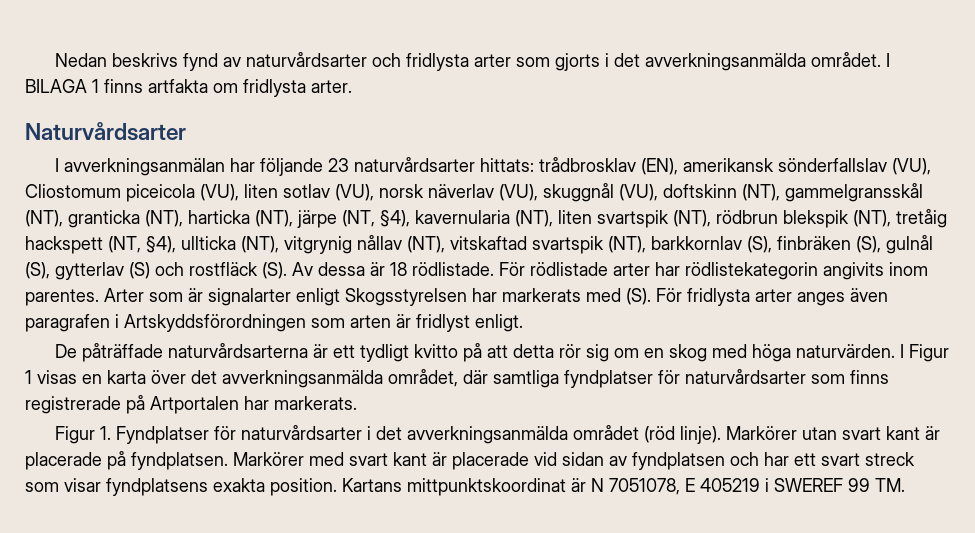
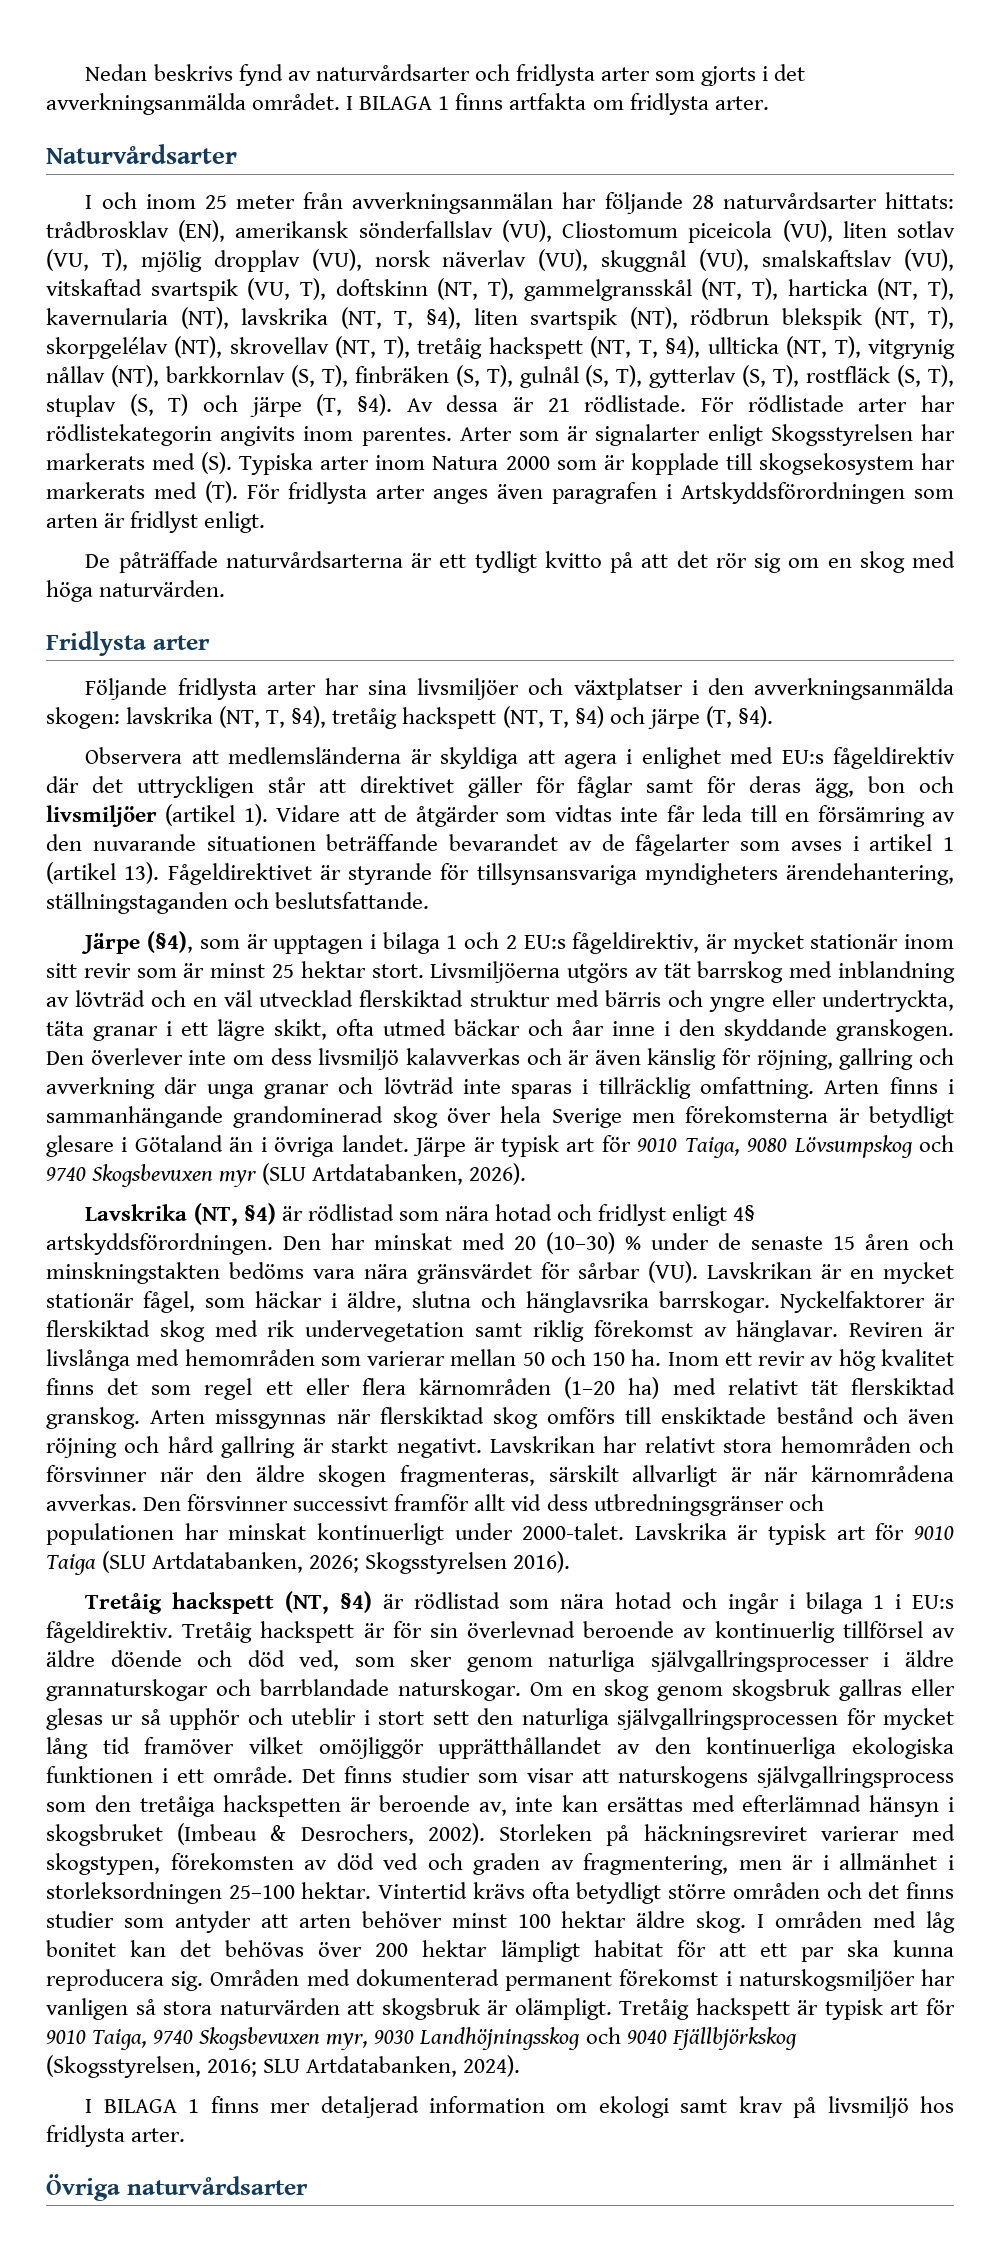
- I avverkningsanmälan har följande 23 naturvårdsarter hittats: trådbrosklav (EN), amerikansk sönderfallslav (VU), Cliostomum piceicola (VU), liten sotlav (VU), norsk näverlav (VU), skuggnål (VU), doftskinn (NT), gammelgransskål (NT), granticka (NT), harticka (NT), järpe (NT, §4), kavernularia (NT), liten svartspik (NT), rödbrun blekspik (NT), tretåig hackspett (NT, §4), ullticka (NT), vitgrynig nållav (NT), vitskaftad svartspik (NT), barkkornlav (S), finbräken (S), gulnål (S), gytterlav (S) och rostfläck (S). Av dessa är 18 rödlistade.
+ I och inom 25 meter från avverkningsanmälan har följande 28 naturvårdsarter hittats: trådbrosklav (EN), amerikansk sönderfallslav (VU), Cliostomum piceicola (VU), liten sotlav (VU, T), mjölig dropplav (VU), norsk näverlav (VU), skuggnål (VU), smalskaftslav (VU), vitskaftad svartspik (VU, T), doftskinn (NT, T), gammelgransskål (NT, T), harticka (NT, T), kavernularia (NT), lavskrika (NT, T, §4), liten svartspik (NT), rödbrun blekspik (NT, T), skorpgelélav (NT), skrovellav (NT, T), tretåig hackspett (NT, T, §4), ullticka (NT, T), vitgrynig nållav (NT), barkkornlav (S, T), finbräken (S, T), gulnål (S, T), gytterlav (S, T), rostfläck (S, T), stuplav (S, T) och järpe (T, §4). Av dessa är 21 rödlistade.
- Arter som är signalarter enligt Skogsstyrelsen har markerats med (S). För fridlysta arter anges även paragrafen i Artskyddsförordningen som arten är fridlyst enligt.
+ Arter som är signalarter enligt Skogsstyrelsen har markerats med (S). Typiska arter inom Natura 2000 som är kopplade till skogsekosystem har markerats med (T). För fridlysta arter anges även paragrafen i Artskyddsförordningen som arten är fridlyst enligt.
- De påträffade naturvårdsarterna är ett tydligt kvitto på att detta rör sig om en skog med höga naturvärden. I Figur 1 visas en karta över det avverkningsanmälda området, där samtliga fyndplatser för naturvårdsarter som finns registrerade på Artportalen har markerats.
- Figur 1. Fyndplatser för naturvårdsarter i det avverkningsanmälda området (röd linje). Markörer utan svart kant är placerade på fyndplatsen. Markörer med svart kant är placerade vid sidan av fyndplatsen och har ett svart streck som visar fyndplatsens exakta position. Kartans mittpunktskoordinat är N 7051078, E 405219 i SWEREF 99 TM.
+ De påträffade naturvårdsarterna är ett tydligt kvitto på att det rör sig om en skog med höga naturvärden.
+ Fridlysta arter
+ Följande fridlysta arter har sina livsmiljöer och växtplatser i den avverkningsanmälda skogen: lavskrika (NT, T, §4), tretåig hackspett (NT, T, §4) och järpe (T, §4).
+ Observera att medlemsländerna är skyldiga att agera i enlighet med EU:s fågeldirektiv där det uttryckligen står att direktivet gäller för fåglar samt för deras ägg, bon och livsmiljöer (artikel 1). Vidare att de åtgärder som vidtas inte får leda till en försämring av den nuvarande situationen beträffande bevarandet av de fågelarter som avses i artikel 1 (artikel 13). Fågeldirektivet är styrande för tillsynsansvariga myndigheters ärendehantering, ställningstaganden och beslutsfattande.
+ Järpe (§4), som är upptagen i bilaga 1 och 2 EU:s fågeldirektiv, är mycket stationär inom sitt revir som är minst 25 hektar stort. Livsmiljöerna utgörs av tät barrskog med inblandning av lövträd och en väl utvecklad flerskiktad struktur med bärris och yngre eller undertryckta, täta granar i ett lägre skikt, ofta utmed bäckar och åar inne i den skyddande granskogen. Den överlever inte om dess livsmiljö kalavverkas och är även känslig för röjning, gallring och avverkning där unga granar och lövträd inte sparas i tillräcklig omfattning. Arten finns i sammanhängande grandominerad skog över hela Sverige men förekomsterna är betydligt glesare i Götaland än i övriga landet. Järpe är typisk art för 9010 Taiga, 9080 Lövsumpskog och 9740 Skogsbevuxen myr (SLU Artdatabanken, 2026).
+ Lavskrika (NT, §4) är rödlistad som nära hotad och fridlyst enligt 4§ artskyddsförordningen. Den har minskat med 20 (10–30) % under de senaste 15 åren och minskningstakten bedöms vara nära gränsvärdet för sårbar (VU). Lavskrikan är en mycket stationär fågel, som häckar i äldre, slutna och hänglavsrika barrskogar. Nyckelfaktorer är flerskiktad skog med rik undervegetation samt riklig förekomst av hänglavar. Reviren är livslånga med hemområden som varierar mellan 50 och 150 ha. Inom ett revir av hög kvalitet finns det som regel ett eller flera kärnområden (1–20 ha) med relativt tät flerskiktad granskog. Arten missgynnas när flerskiktad skog omförs till enskiktade bestånd och även röjning och hård gallring är starkt negativt. Lavskrikan har relativt stora hemområden och försvinner när den äldre skogen fragmenteras, särskilt allvarligt är när kärnområdena avverkas. Den försvinner successivt framför allt vid dess utbredningsgränser och populationen har minskat kontinuerligt under 2000-talet. Lavskrika är typisk art för 9010 Taiga (SLU Artdatabanken, 2026; Skogsstyrelsen 2016).
+ Tretåig hackspett (NT, §4) är rödlistad som nära hotad och ingår i bilaga 1 i EU:s fågeldirektiv. Tretåig hackspett är för sin överlevnad beroende av kontinuerlig tillförsel av äldre döende och död ved, som sker genom naturliga självgallringsprocesser i äldre grannaturskogar och barrblandade naturskogar. Om en skog genom skogsbruk gallras eller glesas ur så upphör och uteblir i stort sett den naturliga självgallringsprocessen för mycket lång tid framöver vilket omöjliggör upprätthållandet av den kontinuerliga ekologiska funktionen i ett område. Det finns studier som visar att naturskogens självgallringsprocess som den tretåiga hackspetten är beroende av, inte kan ersättas med efterlämnad hänsyn i skogsbruket (Imbeau & Desrochers, 2002). Storleken på häckningsreviret varierar med skogstypen, förekomsten av död ved och graden av fragmentering, men är i allmänhet i storleksordningen 25–100 hektar. Vintertid krävs ofta betydligt större områden och det finns studier som antyder att arten behöver minst 100 hektar äldre skog. I områden med låg bonitet kan det behövas över 200 hektar lämpligt habitat för att ett par ska kunna reproducera sig. Områden med dokumenterad permanent förekomst i naturskogsmiljöer har vanligen så stora naturvärden att skogsbruk är olämpligt. Tretåig hackspett är typisk art för 9010 Taiga, 9740 Skogsbevuxen myr, 9030 Landhöjningsskog och 9040 Fjällbjörkskog (Skogsstyrelsen, 2016; SLU Artdatabanken, 2024).
+ I BILAGA 1 finns mer detaljerad information om ekologi samt krav på livsmiljö hos fridlysta arter.
+ Övriga naturvårdsarter

